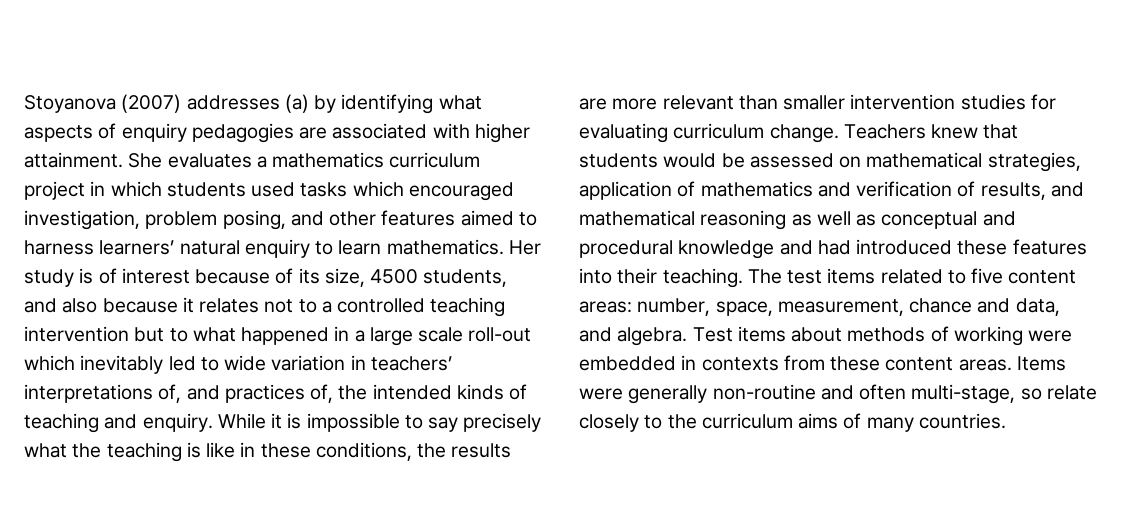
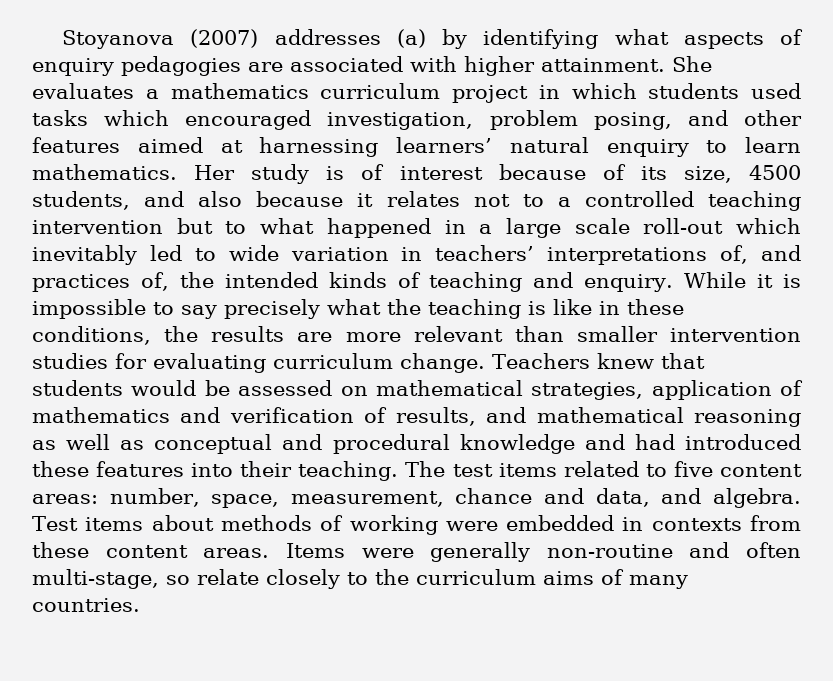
- She evaluates a mathematics curriculum project in which students used tasks which encouraged investigation, problem posing, and other features aimed to harness learners’ natural enquiry to learn mathematics.
+ She evaluates a mathematics curriculum project in which students used tasks which encouraged investigation, problem posing, and other features aimed at harnessing learners’ natural enquiry to learn mathematics.

